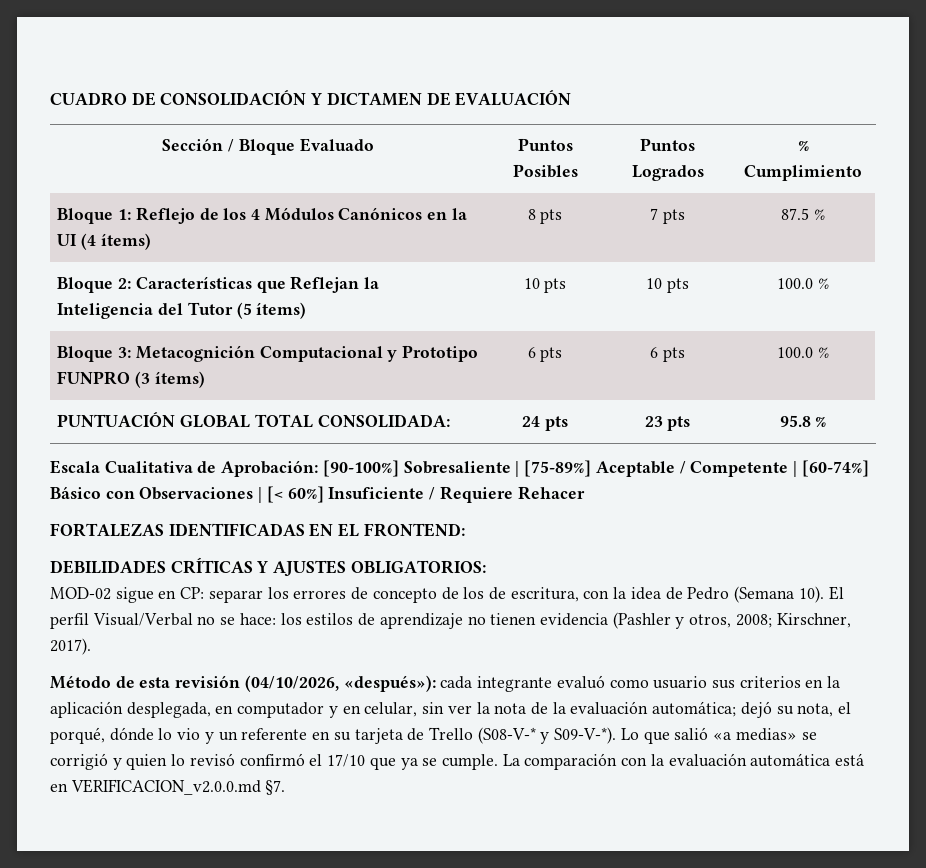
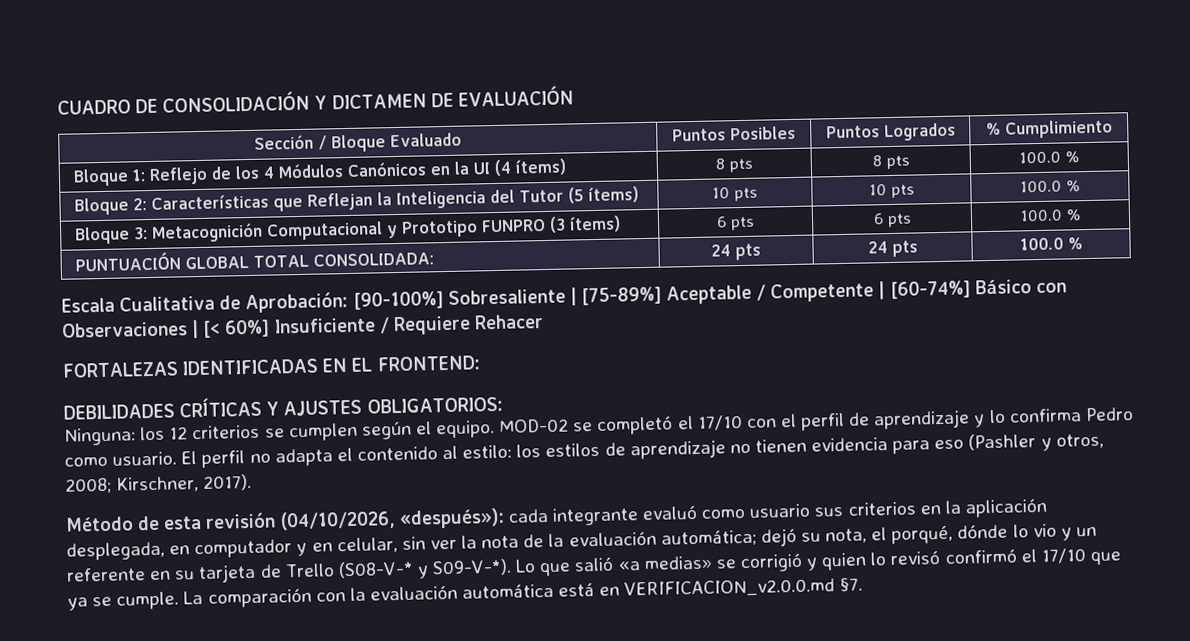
- Bloque 1: Reflejo de los 4 Módulos Canónicos en la UI (4 ítems) | 8 pts | 7 pts | 87.5 %
+ Bloque 1: Reflejo de los 4 Módulos Canónicos en la UI (4 ítems) | 8 pts | 8 pts | 100.0 %
- PUNTUACIÓN GLOBAL TOTAL CONSOLIDADA: | 24 pts | 23 pts | 95.8 %
+ PUNTUACIÓN GLOBAL TOTAL CONSOLIDADA: | 24 pts | 24 pts | 100.0 %
- MOD-02 sigue en CP: separar los errores de concepto de los de escritura, con la idea de Pedro (Semana 10). El perfil Visual/Verbal no se hace: los estilos de aprendizaje no tienen evidencia (Pashler y otros, 2008; Kirschner, 2017).
+ Ninguna: los 12 criterios se cumplen según el equipo. MOD-02 se completó el 17/10 con el perfil de aprendizaje y lo confirma Pedro como usuario. El perfil no adapta el contenido al estilo: los estilos de aprendizaje no tienen evidencia para eso (Pashler y otros, 2008; Kirschner, 2017).

